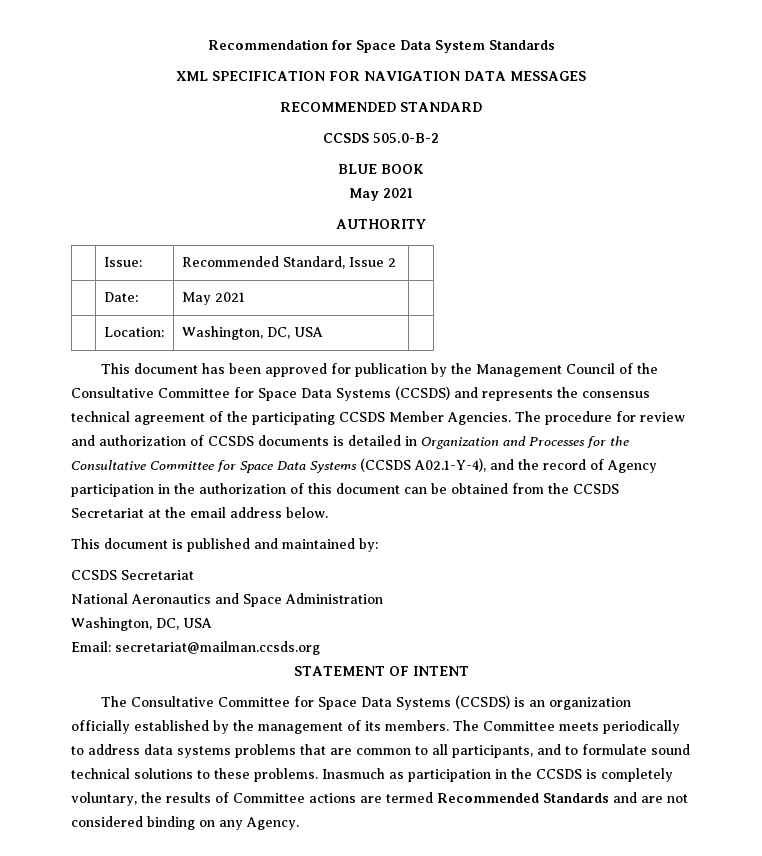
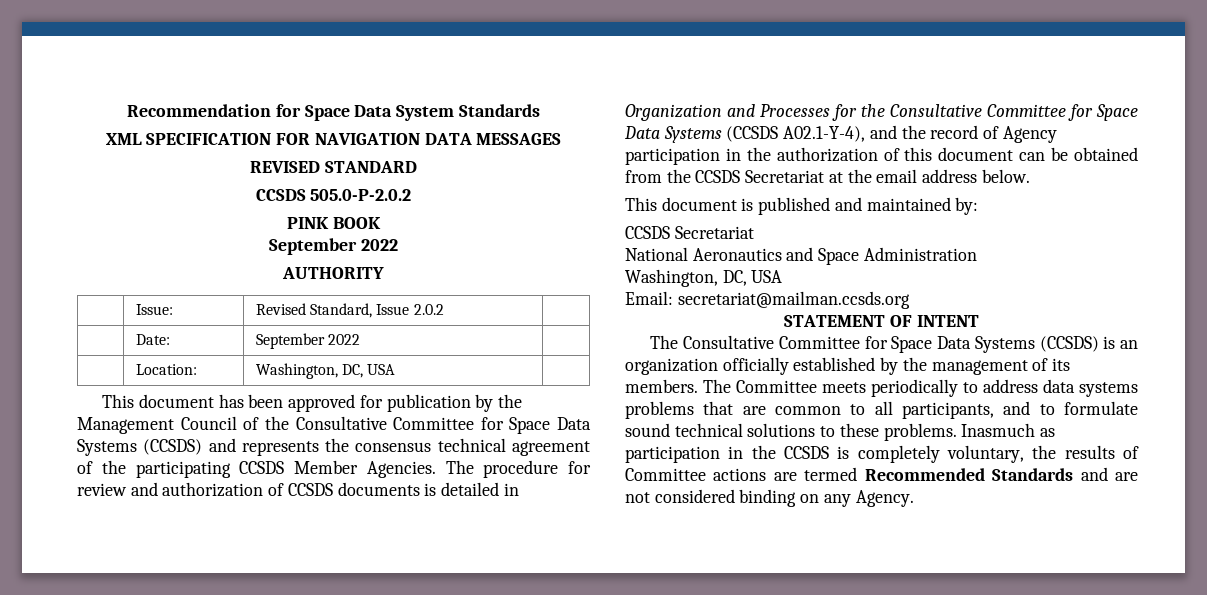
- RECOMMENDED STANDARD
+ REVISED STANDARD
- CCSDS 505.0-B-2
- BLUE BOOK
- May 2021
+ CCSDS 505.0-P-2.0.2
+ PINK BOOK
+ September 2022
- | Issue: | Recommended Standard, Issue 2 |
+ | Issue: | Revised Standard, Issue 2.0.2 |
- | Date: | May 2021 |
+ | Date: | September 2022 |

